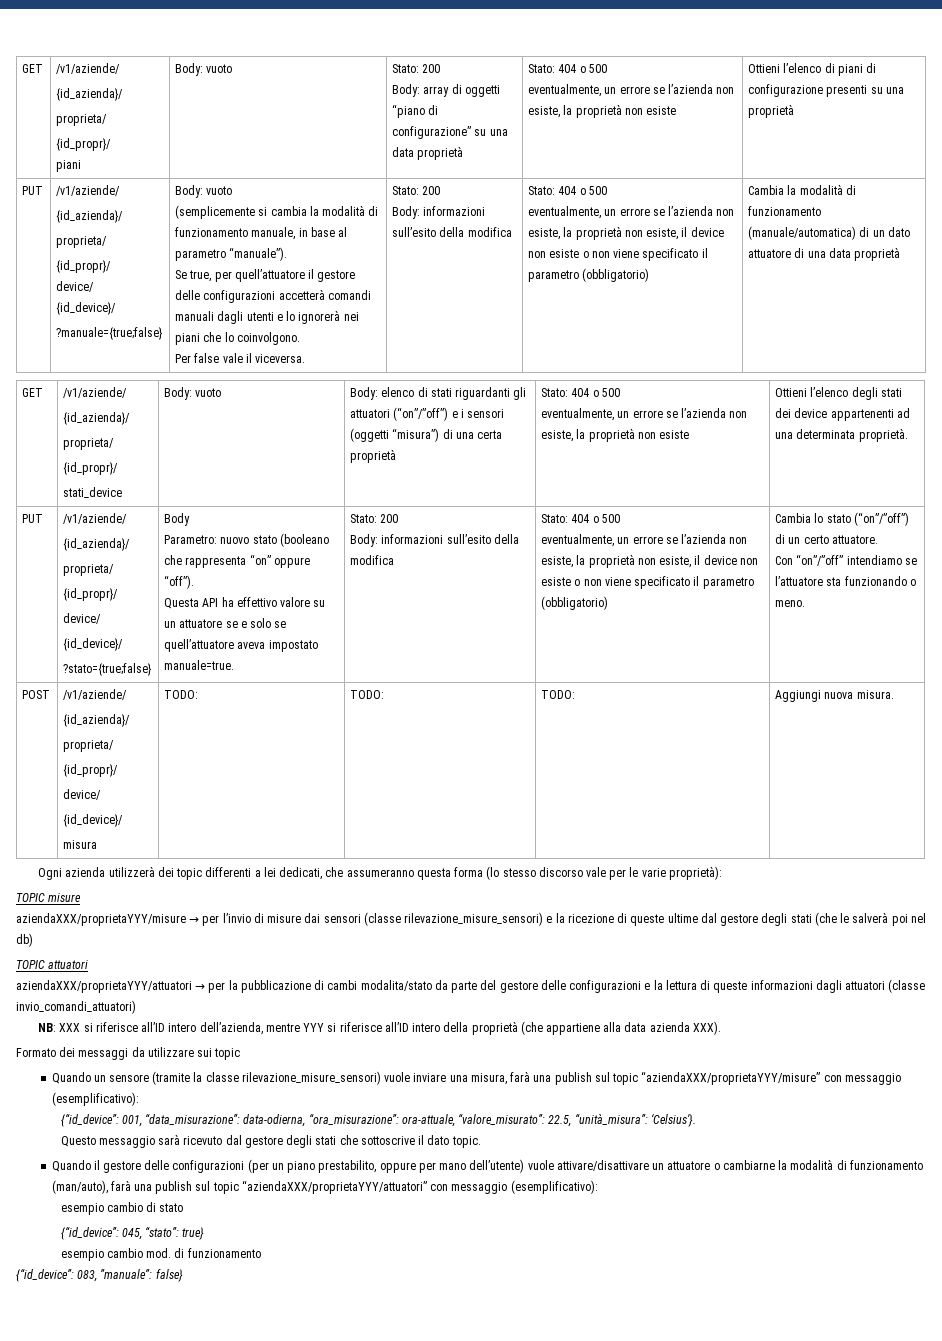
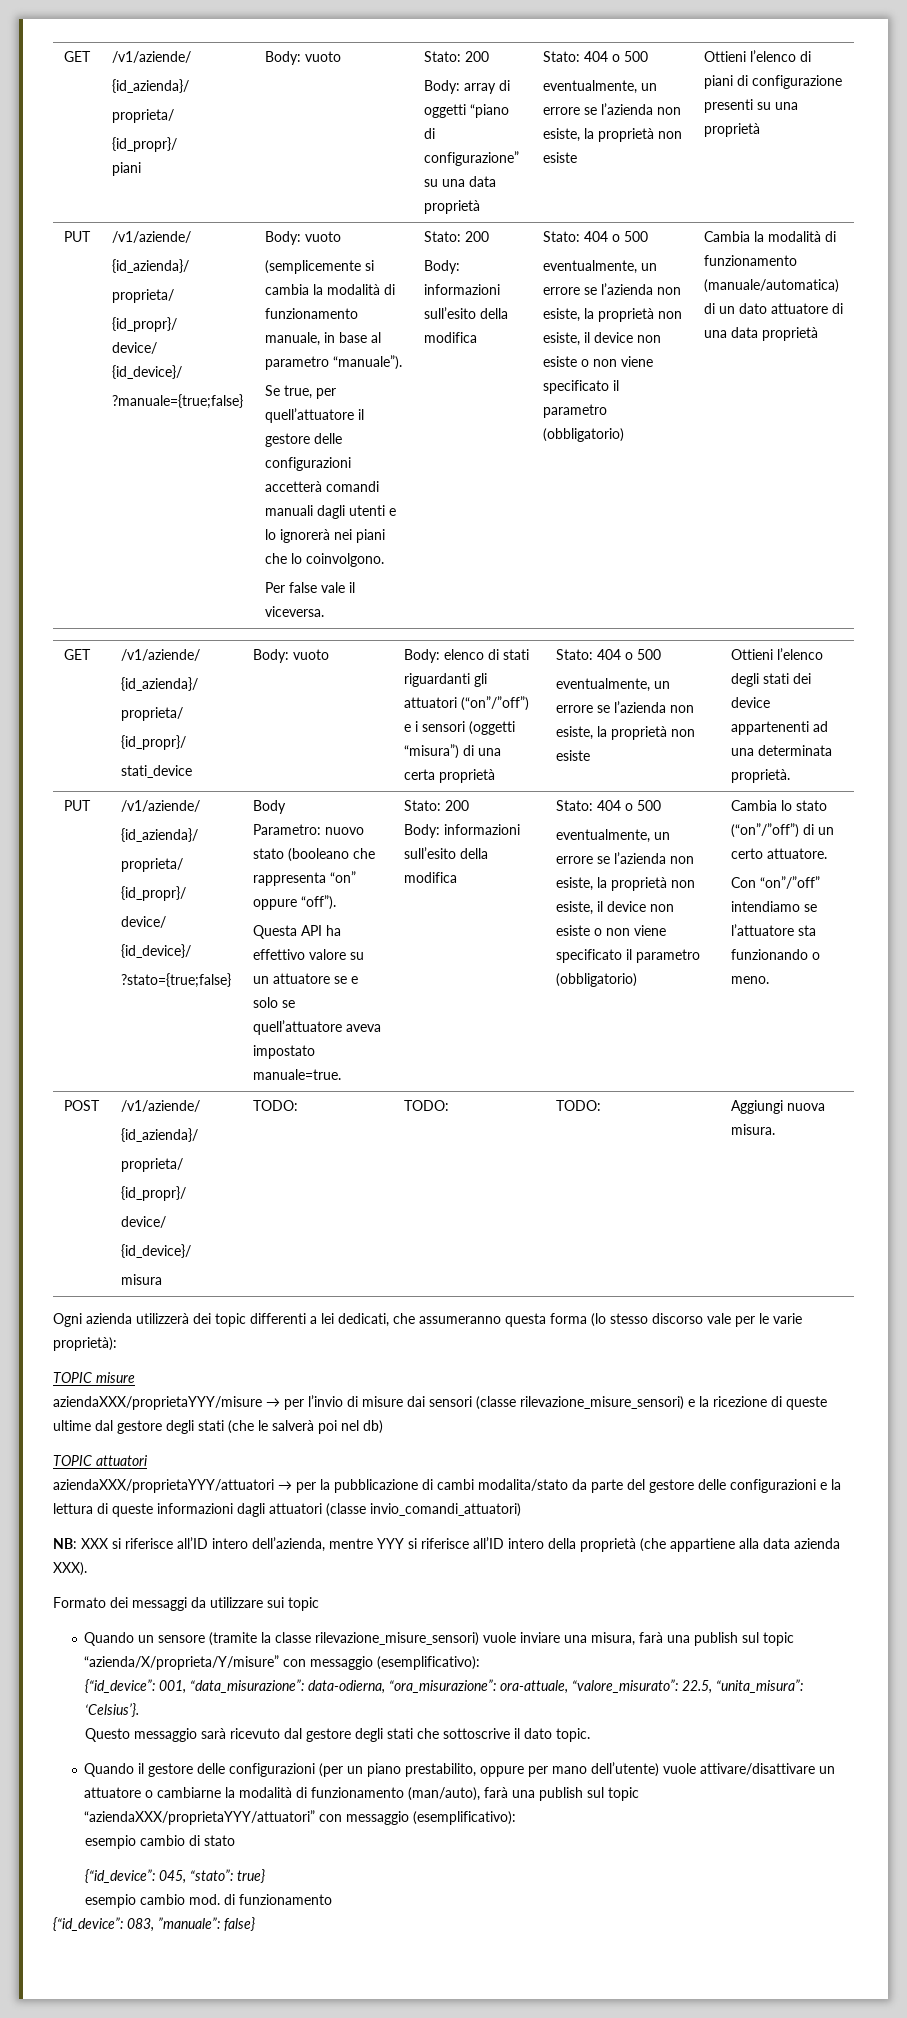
- Quando un sensore (tramite la classe rilevazione_misure_sensori) vuole inviare una misura, farà una publish sul topic “aziendaXXX/proprietaYYY/misure” con messaggio (esemplificativo):
+ Quando un sensore (tramite la classe rilevazione_misure_sensori) vuole inviare una misura, farà una publish sul topic “azienda/X/proprieta/Y/misure” con messaggio (esemplificativo):
- {“id_device”: 001, “data_misurazione”: data-odierna, “ora_misurazione”: ora-attuale, “valore_misurato”: 22.5, “unità_misura”: ‘Celsius’}.
+ {“id_device”: 001, “data_misurazione”: data-odierna, “ora_misurazione”: ora-attuale, “valore_misurato”: 22.5, “unita_misura”: ‘Celsius’}.

